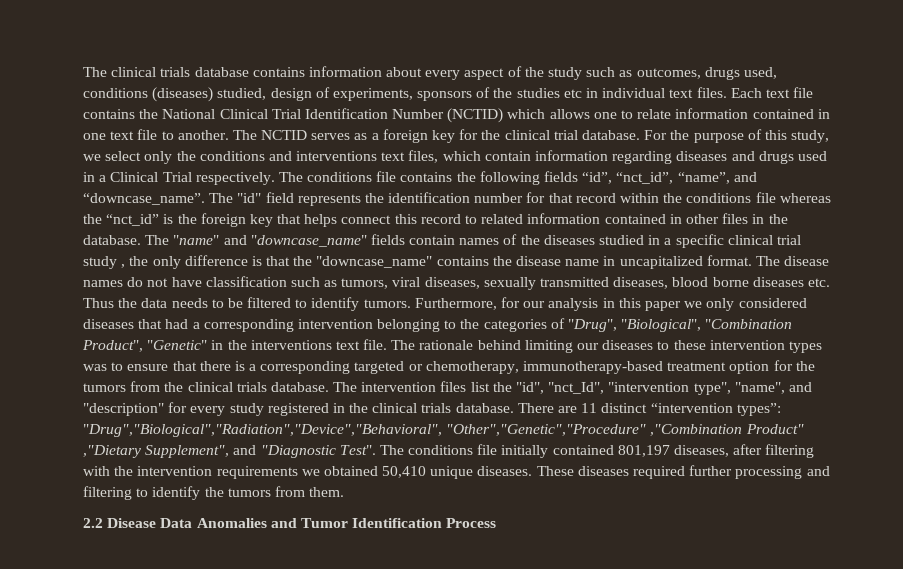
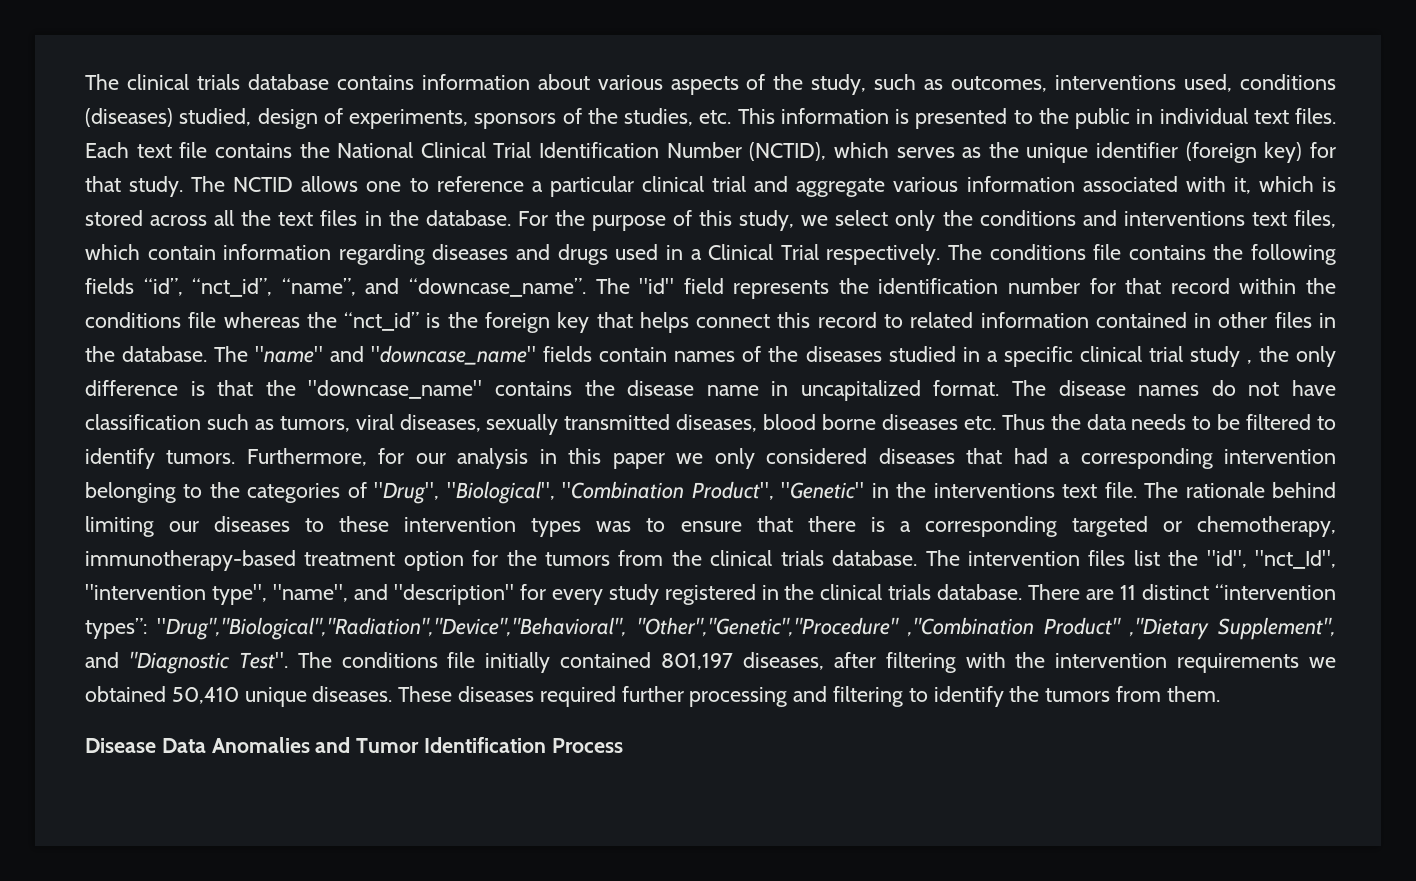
- The clinical trials database contains information about every aspect of the study such as outcomes, drugs used, conditions (diseases) studied, design of experiments, sponsors of the studies etc in individual text files.
+ The clinical trials database contains information about various aspects of the study, such as outcomes, interventions used, conditions (diseases) studied, design of experiments, sponsors of the studies, etc. This information is presented to the public in individual text files.
- Each text file contains the National Clinical Trial Identification Number (NCTID) which allows one to relate information contained in one text file to another. The NCTID serves as a foreign key for the clinical trial database.
+ Each text file contains the National Clinical Trial Identification Number (NCTID), which serves as the unique identifier (foreign key) for that study. The NCTID allows one to reference a particular clinical trial and aggregate various information associated with it, which is stored across all the text files in the database.
- 2.2 Disease Data Anomalies and Tumor Identification Process
+ Disease Data Anomalies and Tumor Identification Process

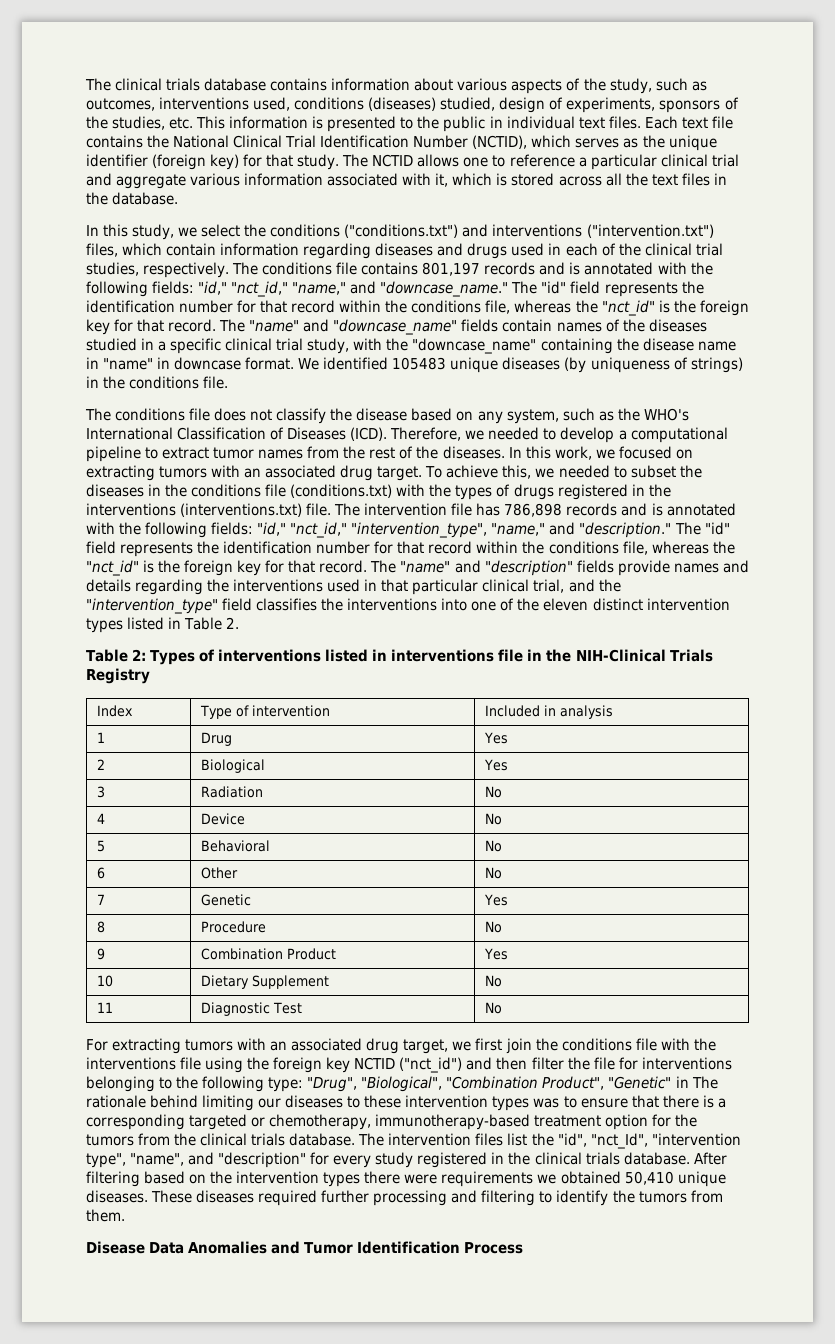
- The NCTID allows one to reference a particular clinical trial and aggregate various information associated with it, which is stored across all the text files in the database. For the purpose of this study, we select only the conditions and interventions text files, which contain information regarding diseases and drugs used in a Clinical Trial respectively.
+ The NCTID allows one to reference a particular clinical trial and aggregate various information associated with it, which is stored across all the text files in the database.
+ In this study, we select the conditions ("conditions.txt") and interventions ("intervention.txt") files, which contain information regarding diseases and drugs used in each of the clinical trial studies, respectively.
- The conditions file contains the following fields “id”, “nct_id”, “name”, and “downcase_name”. The "id" field represents the identification number for that record within the conditions file whereas the “nct_id” is the foreign key that helps connect this record to related information contained in other files in the database.
+ The conditions file contains 801,197 records and is annotated with the following fields: "id," "nct_id," "name," and "downcase_name." The "id" field represents the identification number for that record within the conditions file, whereas the "nct_id" is the foreign key for that record.
- The "name" and "downcase_name" fields contain names of the diseases studied in a specific clinical trial study , the only difference is that the "downcase_name" contains the disease name in uncapitalized format. The disease names do not have classification such as tumors, viral diseases, sexually transmitted diseases, blood borne diseases etc. Thus the data needs to be filtered to identify tumors. Furthermore, for our analysis in this paper we only considered diseases that had a corresponding intervention belonging to the categories of "Drug", "Biological", "Combination Product", "Genetic" in the interventions text file. The rationale behind limiting our diseases to these intervention types was to ensure that there is a corresponding targeted or chemotherapy, immunotherapy-based treatment option for the tumors from the clinical trials database.
+ The "name" and "downcase_name" fields contain names of the diseases studied in a specific clinical trial study, with the "downcase_name" containing the disease name in "name" in downcase format. We identified 105483 unique diseases (by uniqueness of strings) in the conditions file.
+ The conditions file does not classify the disease based on any system, such as the WHO's International Classification of Diseases (ICD). Therefore, we needed to develop a computational pipeline to extract tumor names from the rest of the diseases. In this work, we focused on extracting tumors with an associated drug target. To achieve this, we needed to subset the diseases in the conditions file (conditions.txt) with the types of drugs registered in the interventions (interventions.txt) file. The intervention file has 786,898 records and is annotated with the following fields: "id," "nct_id," "intervention_type", "name," and "description." The "id" field represents the identification number for that record within the conditions file, whereas the "nct_id" is the foreign key for that record. The "name" and "description" fields provide names and details regarding the interventions used in that particular clinical trial, and the "intervention_type" field classifies the interventions into one of the eleven distinct intervention types listed in Table 2.
+ Table 2: Types of interventions listed in interventions file in the NIH-Clinical Trials Registry
+ Index | Type of intervention | Included in analysis
+ 1 | Drug | Yes
+ 2 | Biological | Yes
+ 3 | Radiation | No
+ 4 | Device | No
+ 5 | Behavioral | No
+ 6 | Other | No
+ 7 | Genetic | Yes
+ 8 | Procedure | No
+ 9 | Combination Product | Yes
+ 10 | Dietary Supplement | No
+ 11 | Diagnostic Test | No
+ For extracting tumors with an associated drug target, we first join the conditions file with the interventions file using the foreign key NCTID ("nct_id") and then filter the file for interventions belonging to the following type: "Drug", "Biological", "Combination Product", "Genetic" in The rationale behind limiting our diseases to these intervention types was to ensure that there is a corresponding targeted or chemotherapy, immunotherapy-based treatment option for the tumors from the clinical trials database.
- There are 11 distinct “intervention types”: "Drug","Biological","Radiation","Device","Behavioral", "Other","Genetic","Procedure" ,"Combination Product" ,"Dietary Supplement", and "Diagnostic Test". The conditions file initially contained 801,197 diseases, after filtering with the intervention requirements we obtained 50,410 unique diseases.
+ After filtering based on the intervention types there were requirements we obtained 50,410 unique diseases.

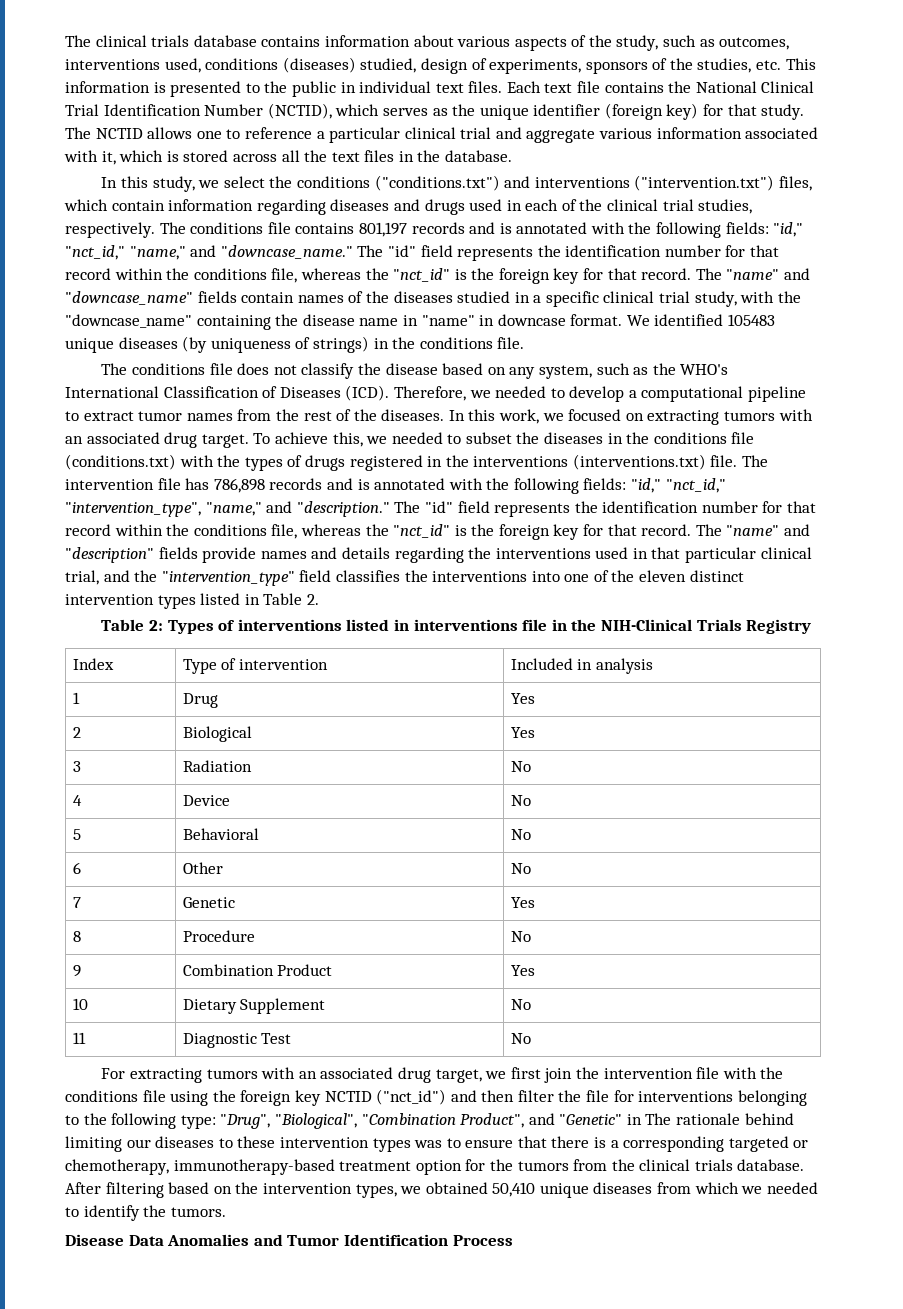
- For extracting tumors with an associated drug target, we first join the conditions file with the interventions file using the foreign key NCTID ("nct_id") and then filter the file for interventions belonging to the following type:
+ For extracting tumors with an associated drug target, we first join the intervention file with the conditions file using the foreign key NCTID ("nct_id") and then filter the file for interventions belonging to the following type:
- "Drug", "Biological", "Combination Product", "Genetic" in The rationale behind limiting our diseases to these intervention types was to ensure that there is a corresponding targeted or chemotherapy, immunotherapy-based treatment option for the tumors from the clinical trials database.
+ "Drug", "Biological", "Combination Product", and "Genetic" in The rationale behind limiting our diseases to these intervention types was to ensure that there is a corresponding targeted or chemotherapy, immunotherapy-based treatment option for the tumors from the clinical trials database.
- The intervention files list the "id", "nct_Id", "intervention type", "name", and "description" for every study registered in the clinical trials database.
- After filtering based on the intervention types there were requirements we obtained 50,410 unique diseases. These diseases required further processing and filtering to identify the tumors from them.
+ After filtering based on the intervention types, we obtained 50,410 unique diseases from which we needed to identify the tumors.

